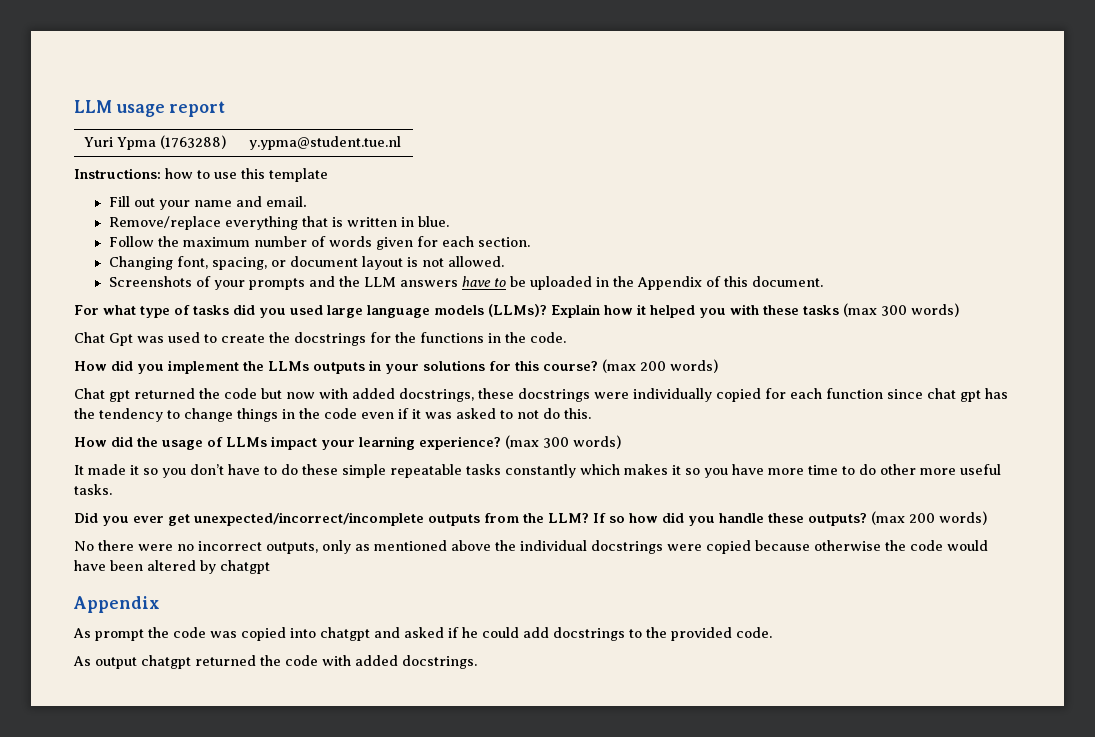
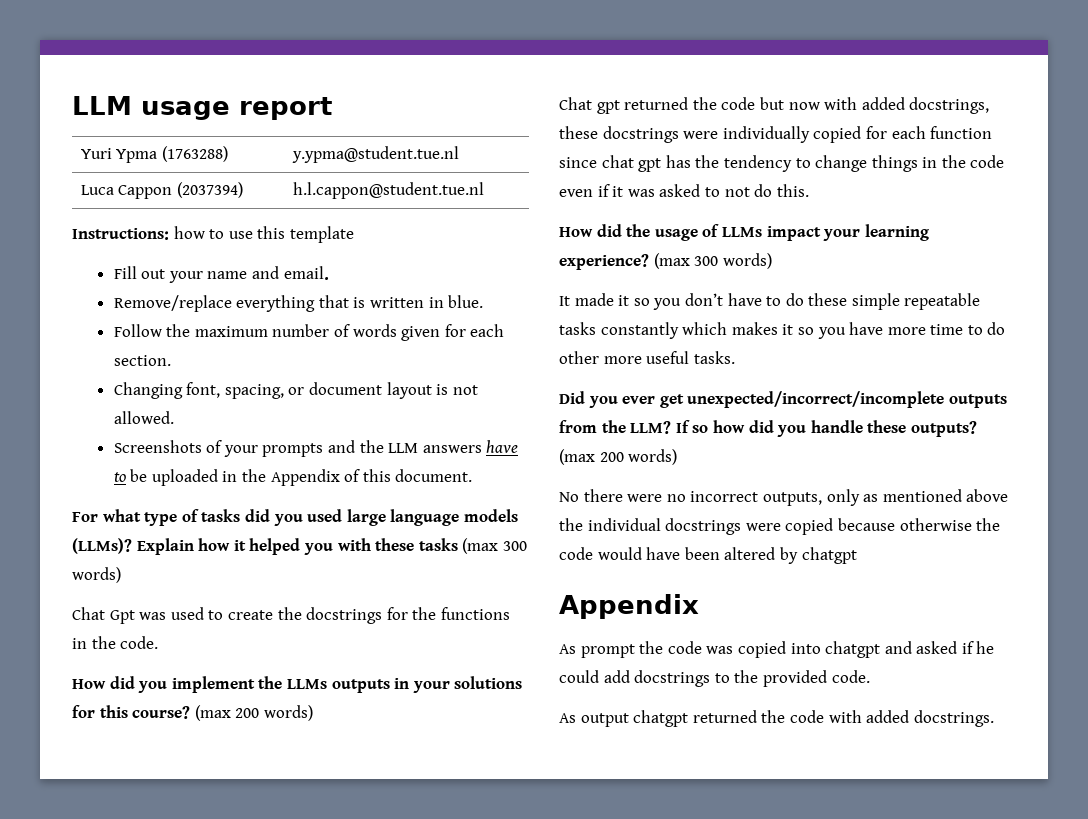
+ Luca Cappon (2037394) | h.l.cappon@student.tue.nl

